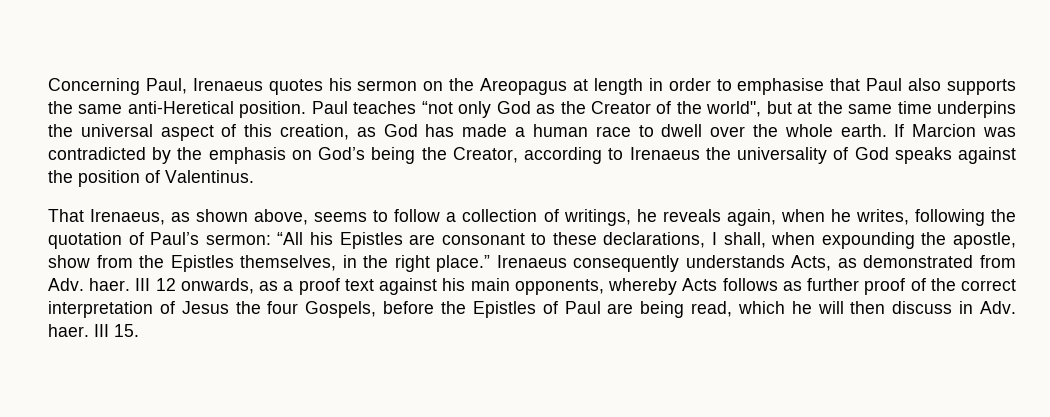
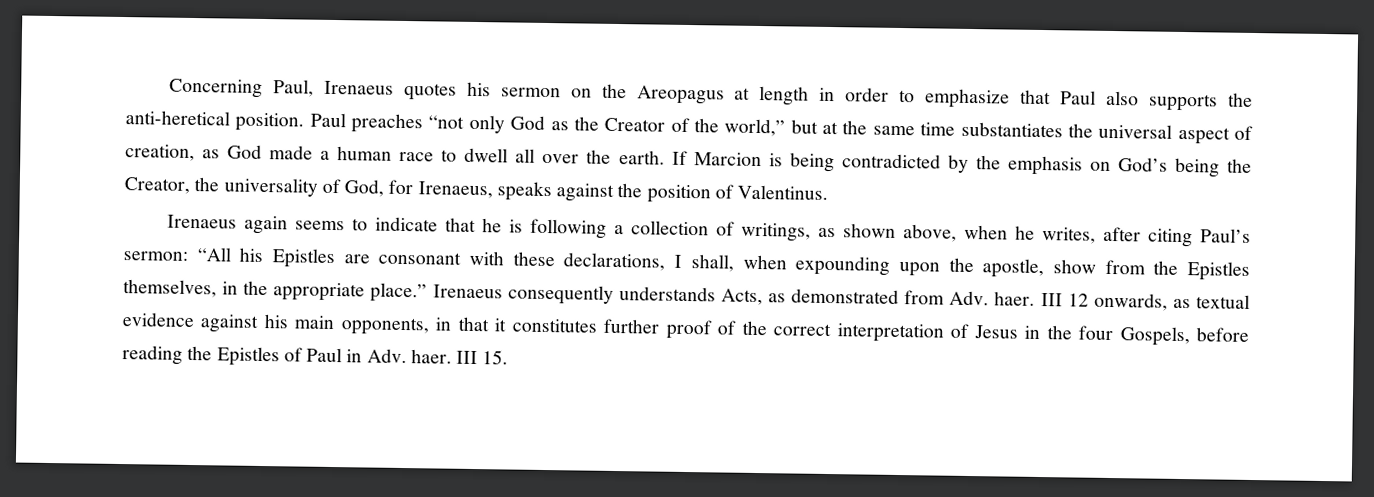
- Concerning Paul, Irenaeus quotes his sermon on the Areopagus at length in order to emphasise that Paul also supports the same anti-Heretical position.
+ Concerning Paul, Irenaeus quotes his sermon on the Areopagus at length in order to emphasize that Paul also supports the anti-heretical position.
- Paul teaches “not only God as the Creator of the world", but at the same time underpins the universal aspect of this creation, as God has made a human race to dwell over the whole earth.
+ Paul preaches “not only God as the Creator of the world,” but at the same time substantiates the universal aspect of creation, as God made a human race to dwell all over the earth.
- If Marcion was contradicted by the emphasis on God’s being the Creator, according to Irenaeus the universality of God speaks against the position of Valentinus.
+ If Marcion is being contradicted by the emphasis on God’s being the Creator, the universality of God, for Irenaeus, speaks against the position of Valentinus.
- That Irenaeus, as shown above, seems to follow a collection of writings, he reveals again, when he writes, following the quotation of Paul’s sermon: “All his Epistles are consonant to these declarations, I shall, when expounding the apostle, show from the Epistles themselves, in the right place.”
+ Irenaeus again seems to indicate that he is following a collection of writings, as shown above, when he writes, after citing Paul’s sermon: “All his Epistles are consonant with these declarations, I shall, when expounding upon the apostle, show from the Epistles themselves, in the appropriate place.”
- III 12 onwards, as a proof text against his main opponents, whereby Acts follows as further proof of the correct interpretation of Jesus the four Gospels, before the Epistles of Paul are being read, which he will then discuss in Adv. haer.
+ III 12 onwards, as textual evidence against his main opponents, in that it constitutes further proof of the correct interpretation of Jesus in the four Gospels, before reading the Epistles of Paul in Adv. haer.

